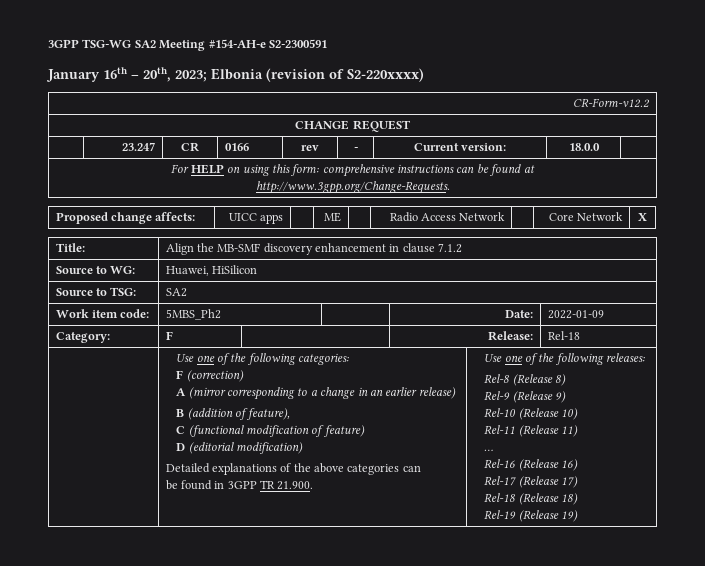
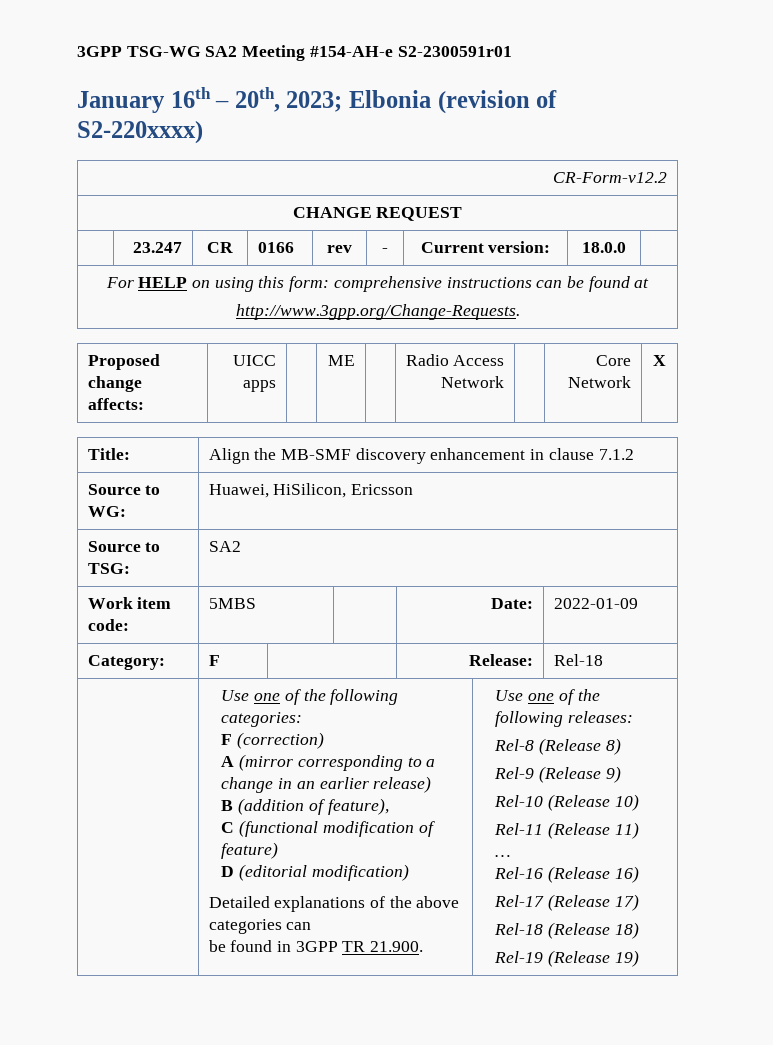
- 3GPP TSG-WG SA2 Meeting #154-AH-e S2-2300591
+ 3GPP TSG-WG SA2 Meeting #154-AH-e S2-2300591r01
- Source to WG: | Huawei, HiSilicon
+ Source to WG: | Huawei, HiSilicon, Ericsson
- Work item code: | 5MBS_Ph2 | | Date: | 2022-01-09
+ Work item code: | 5MBS | | Date: | 2022-01-09

